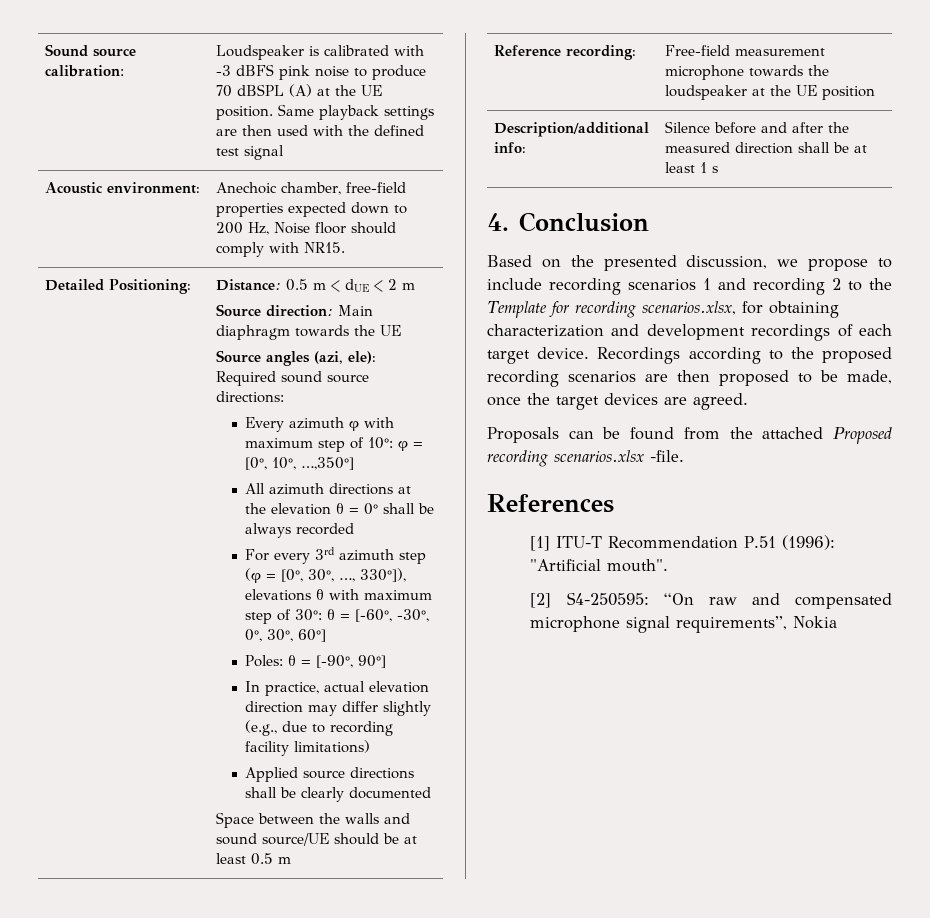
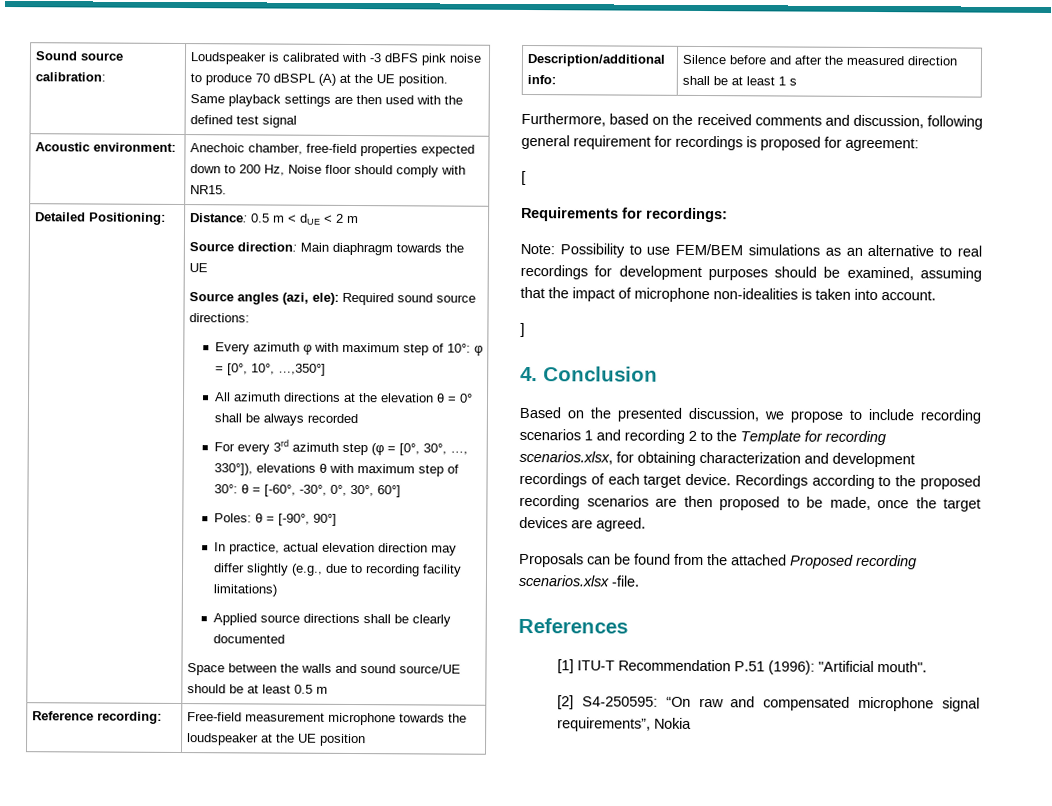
+ Furthermore, based on the received comments and discussion, following general requirement for recordings is proposed for agreement:
+ [
+ Requirements for recordings:
+ Note: Possibility to use FEM/BEM simulations as an alternative to real recordings for development purposes should be examined, assuming that the impact of microphone non-idealities is taken into account.
+ ]

